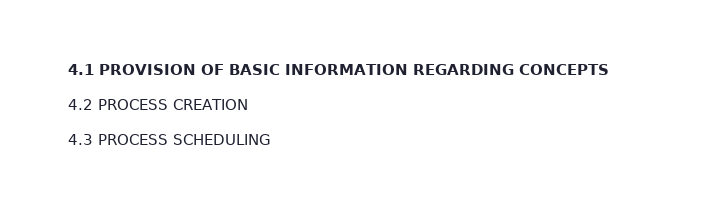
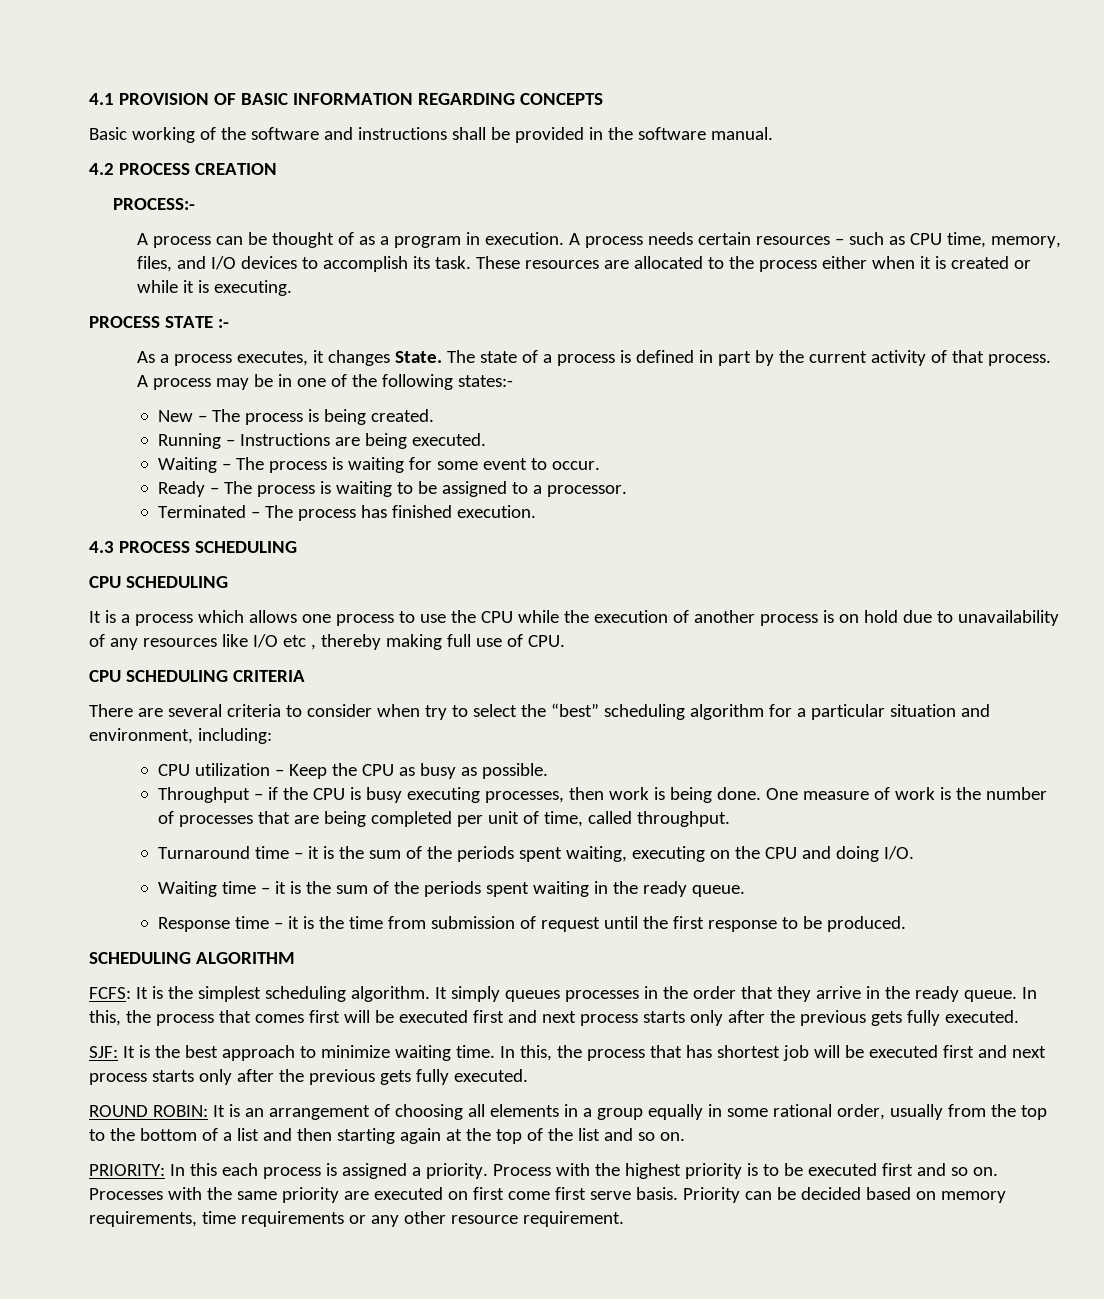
+ Basic working of the software and instructions shall be provided in the software manual.
  4.2 PROCESS CREATION
+ PROCESS:-
+ A process can be thought of as a program in execution. A process needs certain resources – such as CPU time, memory, files, and I/O devices to accomplish its task. These resources are allocated to the process either when it is created or while it is executing.
+ PROCESS STATE :-
+ As a process executes, it changes State. The state of a process is defined in part by the current activity of that process. A process may be in one of the following states:-
+ New – The process is being created.
+ Running – Instructions are being executed.
+ Waiting – The process is waiting for some event to occur.
+ Ready – The process is waiting to be assigned to a processor.
+ Terminated – The process has finished execution.
  4.3 PROCESS SCHEDULING
+ CPU SCHEDULING
+ It is a process which allows one process to use the CPU while the execution of another process is on hold due to unavailability of any resources like I/O etc , thereby making full use of CPU.
+ CPU SCHEDULING CRITERIA
+ There are several criteria to consider when try to select the “best” scheduling algorithm for a particular situation and environment, including:
+ CPU utilization – Keep the CPU as busy as possible.
+ Throughput – if the CPU is busy executing processes, then work is being done. One measure of work is the number of processes that are being completed per unit of time, called throughput.
+ Turnaround time – it is the sum of the periods spent waiting, executing on the CPU and doing I/O.
+ Waiting time – it is the sum of the periods spent waiting in the ready queue.
+ Response time – it is the time from submission of request until the first response to be produced.
+ SCHEDULING ALGORITHM
+ FCFS: It is the simplest scheduling algorithm. It simply queues processes in the order that they arrive in the ready queue. In this, the process that comes first will be executed first and next process starts only after the previous gets fully executed.
+ SJF: It is the best approach to minimize waiting time. In this, the process that has shortest job will be executed first and next process starts only after the previous gets fully executed.
+ ROUND ROBIN: It is an arrangement of choosing all elements in a group equally in some rational order, usually from the top to the bottom of a list and then starting again at the top of the list and so on.
+ PRIORITY: In this each process is assigned a priority. Process with the highest priority is to be executed first and so on. Processes with the same priority are executed on first come first serve basis. Priority can be decided based on memory requirements, time requirements or any other resource requirement.

